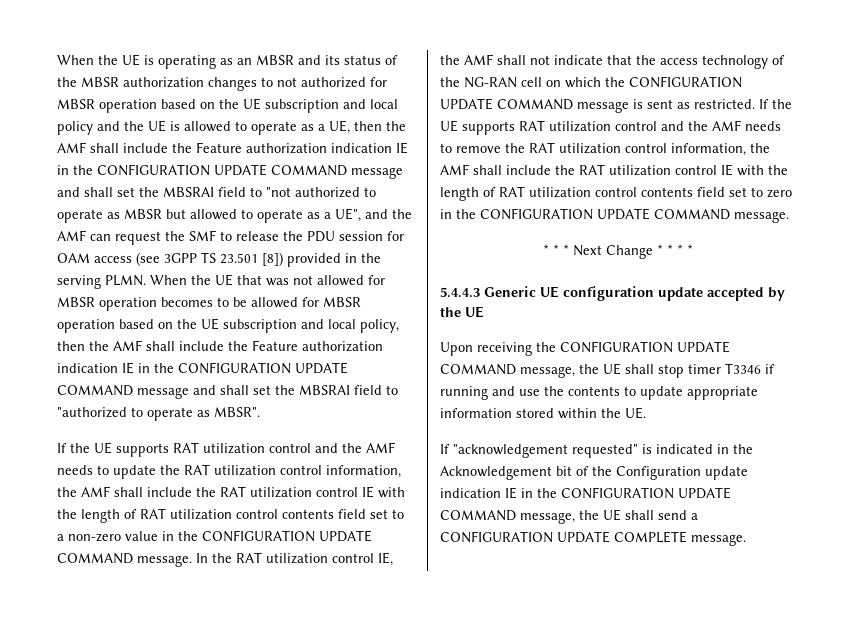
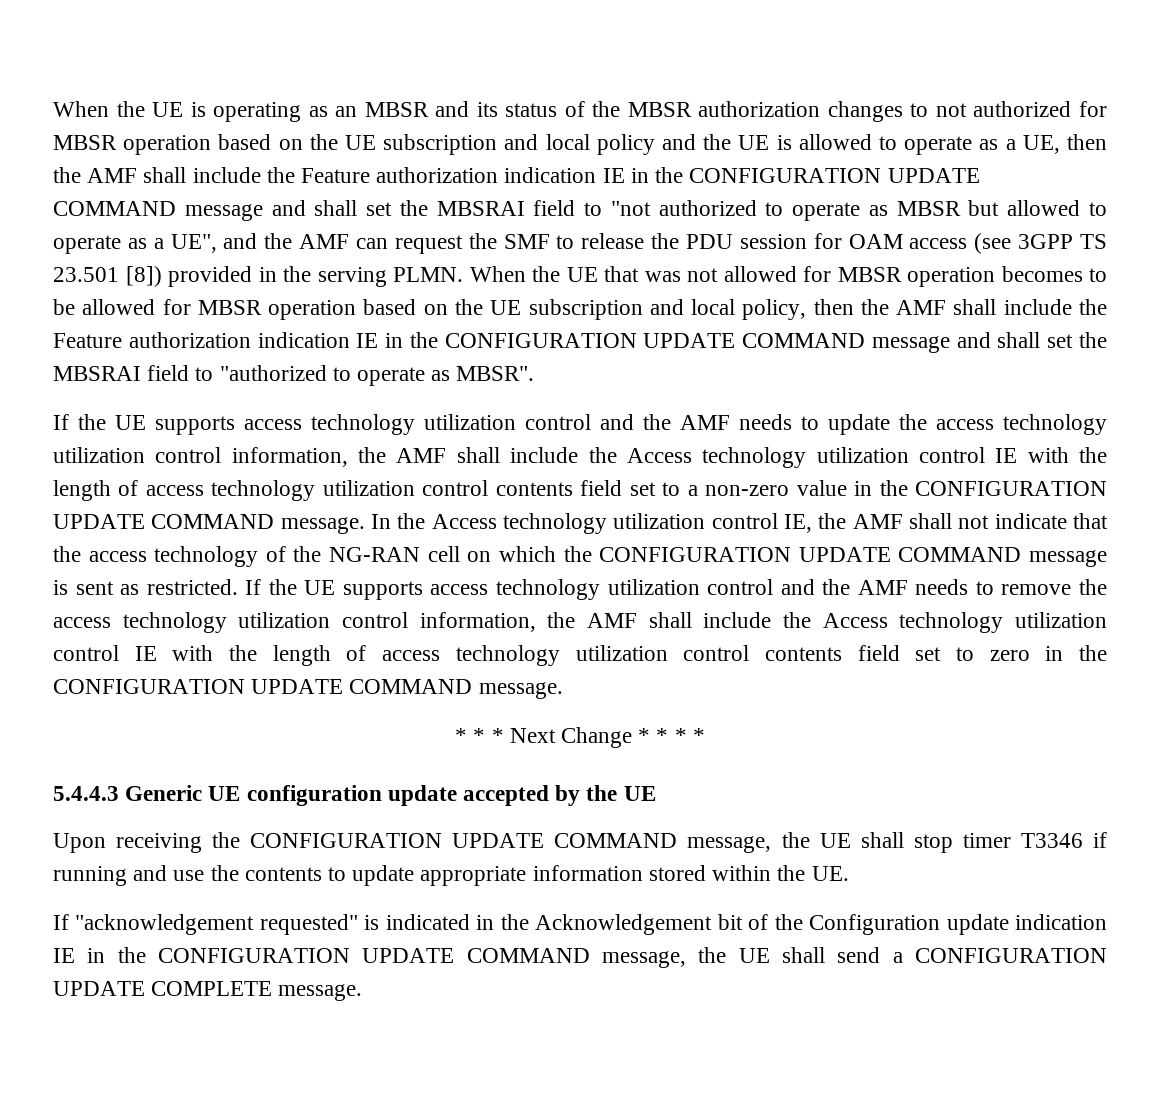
- If the UE supports RAT utilization control and the AMF needs to update the RAT utilization control information, the AMF shall include the RAT utilization control IE with the length of RAT utilization control contents field set to a non-zero value in the CONFIGURATION UPDATE COMMAND message.
+ If the UE supports access technology utilization control and the AMF needs to update the access technology utilization control information, the AMF shall include the Access technology utilization control IE with the length of access technology utilization control contents field set to a non-zero value in the CONFIGURATION UPDATE COMMAND message.
- In the RAT utilization control IE, the AMF shall not indicate that the access technology of the NG-RAN cell on which the CONFIGURATION UPDATE COMMAND message is sent as restricted.
+ In the Access technology utilization control IE, the AMF shall not indicate that the access technology of the NG-RAN cell on which the CONFIGURATION UPDATE COMMAND message is sent as restricted.
- If the UE supports RAT utilization control and the AMF needs to remove the RAT utilization control information, the AMF shall include the RAT utilization control IE with the length of RAT utilization control contents field set to zero in the CONFIGURATION UPDATE COMMAND message.
+ If the UE supports access technology utilization control and the AMF needs to remove the access technology utilization control information, the AMF shall include the Access technology utilization control IE with the length of access technology utilization control contents field set to zero in the CONFIGURATION UPDATE COMMAND message.

